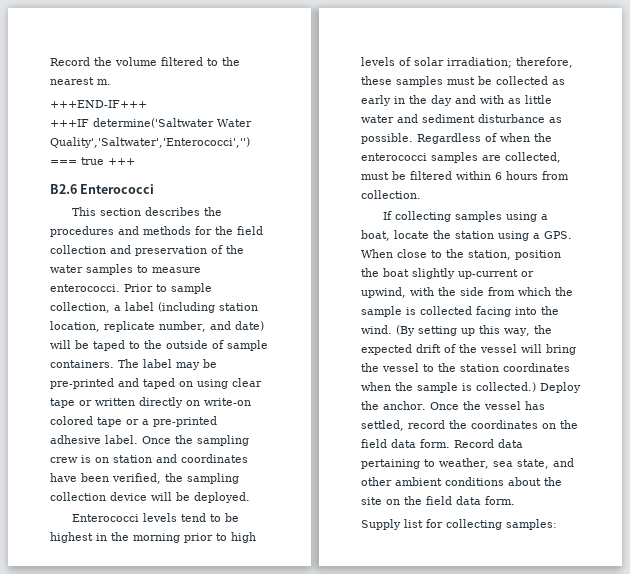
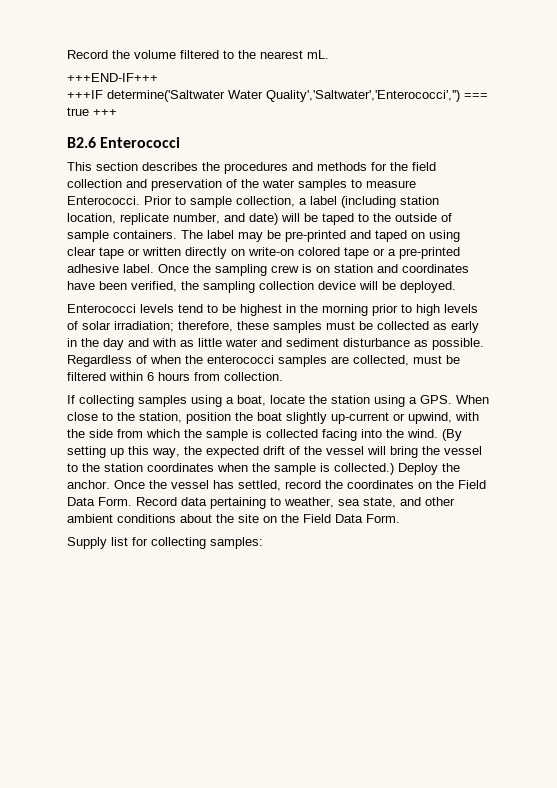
- Record the volume filtered to the nearest m.
+ Record the volume filtered to the nearest mL.
- This section describes the procedures and methods for the field collection and preservation of the water samples to measure enterococci.
+ This section describes the procedures and methods for the field collection and preservation of the water samples to measure Enterococci.
- Once the vessel has settled, record the coordinates on the field data form.
+ Once the vessel has settled, record the coordinates on the Field Data Form.
- Record data pertaining to weather, sea state, and other ambient conditions about the site on the field data form.
+ Record data pertaining to weather, sea state, and other ambient conditions about the site on the Field Data Form.

